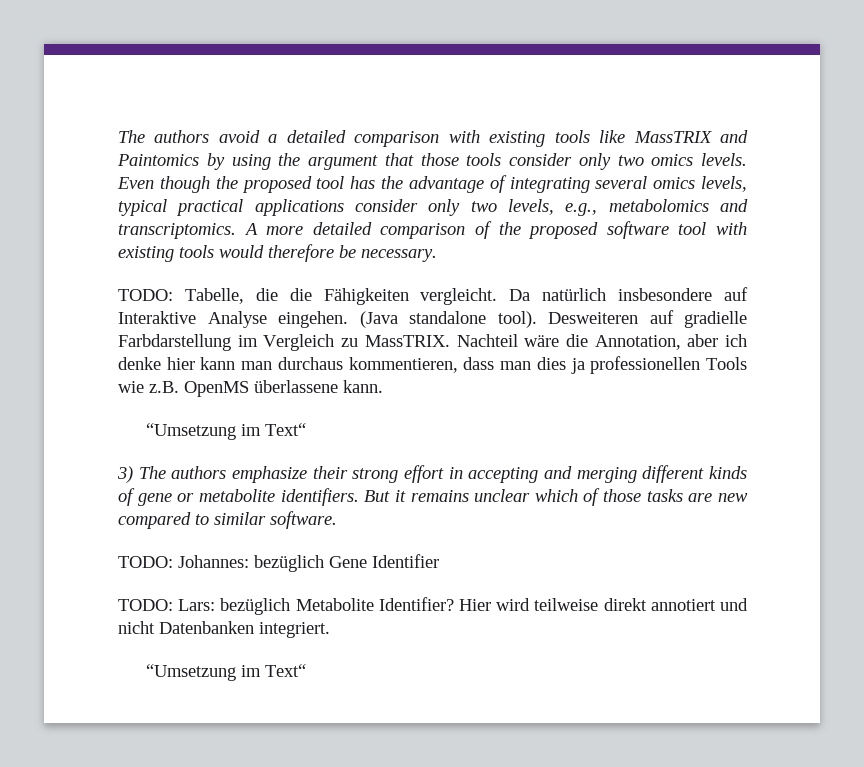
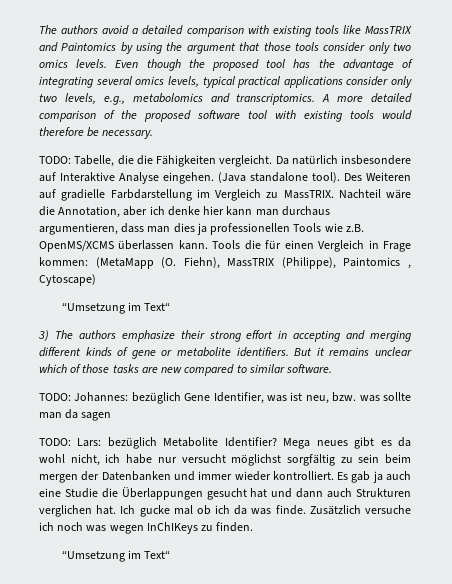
- Desweiteren auf gradielle Farbdarstellung im Vergleich zu MassTRIX.
+ Des Weiteren auf gradielle Farbdarstellung im Vergleich zu MassTRIX.
- Nachteil wäre die Annotation, aber ich denke hier kann man durchaus kommentieren, dass man dies ja professionellen Tools wie z.B. OpenMS überlassene kann.
+ Nachteil wäre die Annotation, aber ich denke hier kann man durchaus argumentieren, dass man dies ja professionellen Tools wie z.B. OpenMS/XCMS überlassen kann. Tools die für einen Vergleich in Frage kommen: (MetaMapp (O. Fiehn), MassTRIX (Philippe), Paintomics , Cytoscape)
- TODO: Johannes: bezüglich Gene Identifier
+ TODO: Johannes: bezüglich Gene Identifier, was ist neu, bzw. was sollte man da sagen
- Hier wird teilweise direkt annotiert und nicht Datenbanken integriert.
+ Mega neues gibt es da wohl nicht, ich habe nur versucht möglichst sorgfältig zu sein beim mergen der Datenbanken und immer wieder kontrolliert. Es gab ja auch eine Studie die Überlappungen gesucht hat und dann auch Strukturen verglichen hat. Ich gucke mal ob ich da was finde. Zusätzlich versuche ich noch was wegen InChIKeys zu finden.

